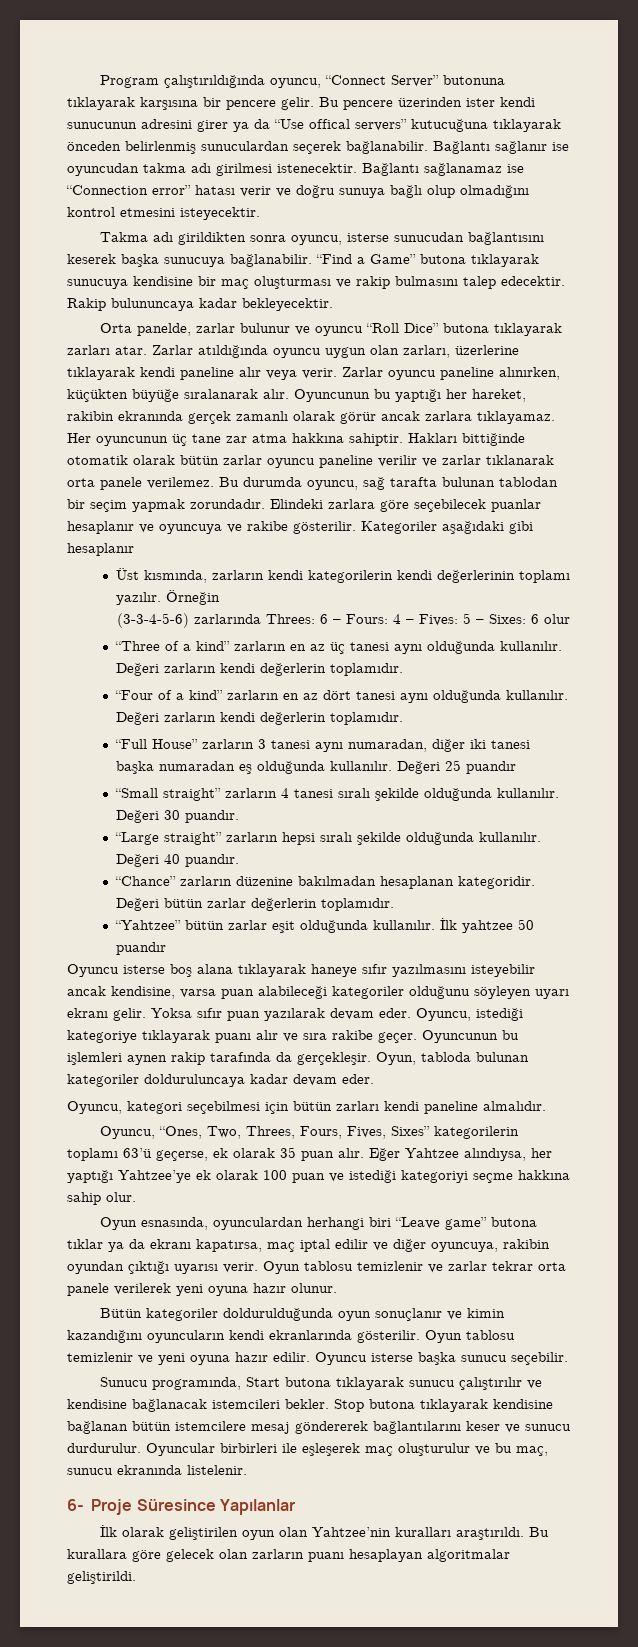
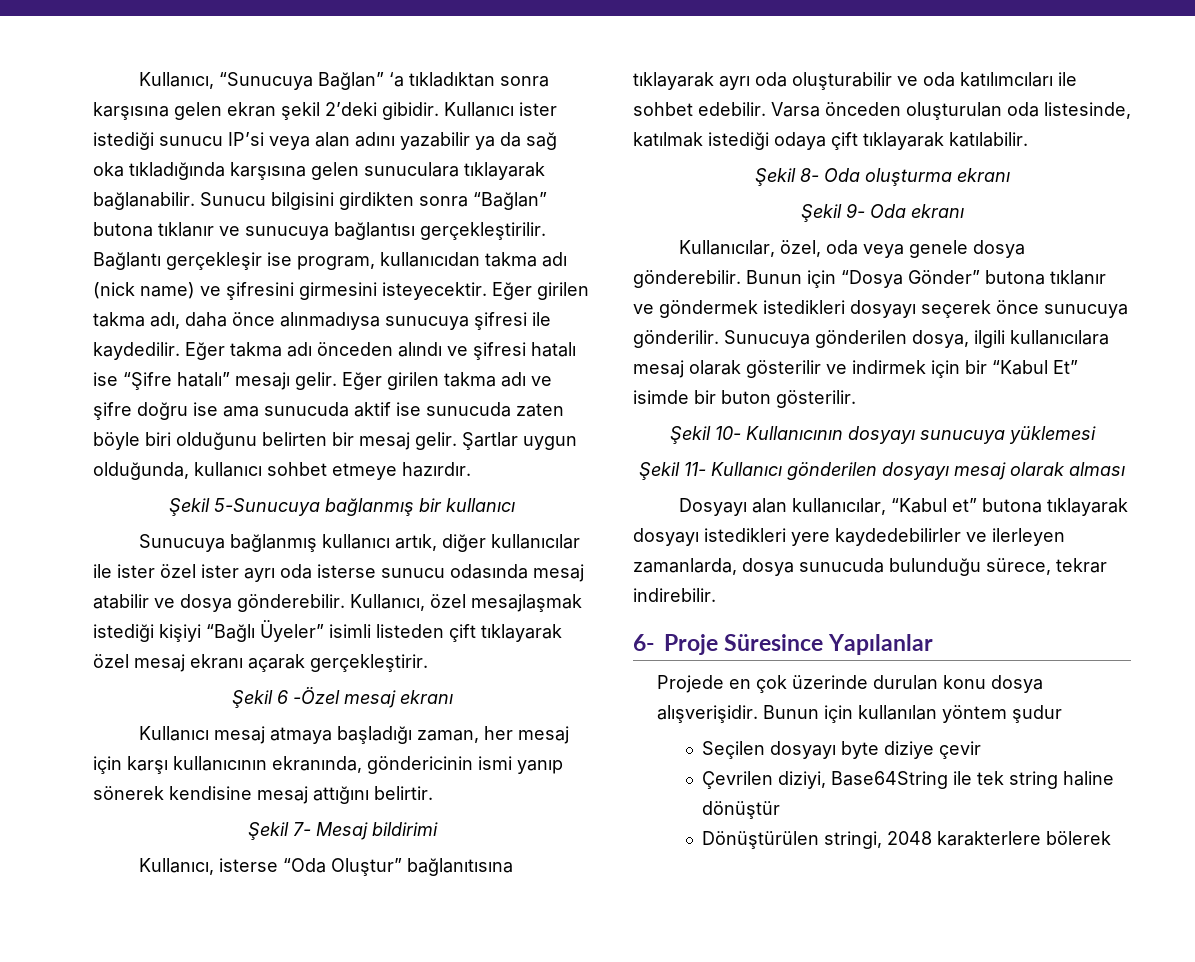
- Program çalıştırıldığında oyuncu, “Connect Server” butonuna tıklayarak karşısına bir pencere gelir. Bu pencere üzerinden ister kendi sunucunun adresini girer ya da “Use offical servers” kutucuğuna tıklayarak önceden belirlenmiş sunuculardan seçerek bağlanabilir. Bağlantı sağlanır ise oyuncudan takma adı girilmesi istenecektir. Bağlantı sağlanamaz ise “Connection error” hatası verir ve doğru sunuya bağlı olup olmadığını kontrol etmesini isteyecektir.
- Takma adı girildikten sonra oyuncu, isterse sunucudan bağlantısını keserek başka sunucuya bağlanabilir. “Find a Game” butona tıklayarak sunucuya kendisine bir maç oluşturması ve rakip bulmasını talep edecektir. Rakip bulununcaya kadar bekleyecektir.
- Orta panelde, zarlar bulunur ve oyuncu “Roll Dice” butona tıklayarak zarları atar. Zarlar atıldığında oyuncu uygun olan zarları, üzerlerine tıklayarak kendi paneline alır veya verir. Zarlar oyuncu paneline alınırken, küçükten büyüğe sıralanarak alır. Oyuncunun bu yaptığı her hareket, rakibin ekranında gerçek zamanlı olarak görür ancak zarlara tıklayamaz. Her oyuncunun üç tane zar atma hakkına sahiptir. Hakları bittiğinde otomatik olarak bütün zarlar oyuncu paneline verilir ve zarlar tıklanarak orta panele verilemez. Bu durumda oyuncu, sağ tarafta bulunan tablodan bir seçim yapmak zorundadır. Elindeki zarlara göre seçebilecek puanlar hesaplanır ve oyuncuya ve rakibe gösterilir. Kategoriler aşağıdaki gibi hesaplanır
- Üst kısmında, zarların kendi kategorilerin kendi değerlerinin toplamı yazılır. Örneğin
- (3-3-4-5-6) zarlarında Threes: 6 – Fours: 4 – Fives: 5 – Sixes: 6 olur
- “Three of a kind” zarların en az üç tanesi aynı olduğunda kullanılır. Değeri zarların kendi değerlerin toplamıdır.
- “Four of a kind” zarların en az dört tanesi aynı olduğunda kullanılır. Değeri zarların kendi değerlerin toplamıdır.
- “Full House” zarların 3 tanesi aynı numaradan, diğer iki tanesi başka numaradan eş olduğunda kullanılır. Değeri 25 puandır
- “Small straight” zarların 4 tanesi sıralı şekilde olduğunda kullanılır. Değeri 30 puandır.
- “Large straight” zarların hepsi sıralı şekilde olduğunda kullanılır. Değeri 40 puandır.
- “Chance” zarların düzenine bakılmadan hesaplanan kategoridir. Değeri bütün zarlar değerlerin toplamıdır.
- “Yahtzee” bütün zarlar eşit olduğunda kullanılır. İlk yahtzee 50 puandır
- Oyuncu isterse boş alana tıklayarak haneye sıfır yazılmasını isteyebilir ancak kendisine, varsa puan alabileceği kategoriler olduğunu söyleyen uyarı ekranı gelir. Yoksa sıfır puan yazılarak devam eder. Oyuncu, istediği kategoriye tıklayarak puanı alır ve sıra rakibe geçer. Oyuncunun bu işlemleri aynen rakip tarafında da gerçekleşir. Oyun, tabloda bulunan kategoriler dolduruluncaya kadar devam eder.
- Oyuncu, kategori seçebilmesi için bütün zarları kendi paneline almalıdır.
- Oyuncu, “Ones, Two, Threes, Fours, Fives, Sixes” kategorilerin toplamı 63’ü geçerse, ek olarak 35 puan alır. Eğer Yahtzee alındıysa, her yaptığı Yahtzee’ye ek olarak 100 puan ve istediği kategoriyi seçme hakkına sahip olur.
- Oyun esnasında, oyunculardan herhangi biri “Leave game” butona tıklar ya da ekranı kapatırsa, maç iptal edilir ve diğer oyuncuya, rakibin oyundan çıktığı uyarısı verir. Oyun tablosu temizlenir ve zarlar tekrar orta panele verilerek yeni oyuna hazır olunur.
- Bütün kategoriler doldurulduğunda oyun sonuçlanır ve kimin kazandığını oyuncuların kendi ekranlarında gösterilir. Oyun tablosu temizlenir ve yeni oyuna hazır edilir. Oyuncu isterse başka sunucu seçebilir.
- Sunucu programında, Start butona tıklayarak sunucu çalıştırılır ve kendisine bağlanacak istemcileri bekler. Stop butona tıklayarak kendisine bağlanan bütün istemcilere mesaj göndererek bağlantılarını keser ve sunucu durdurulur. Oyuncular birbirleri ile eşleşerek maç oluşturulur ve bu maç, sunucu ekranında listelenir.
+ Kullanıcı, “Sunucuya Bağlan” ‘a tıkladıktan sonra karşısına gelen ekran şekil 2’deki gibidir. Kullanıcı ister istediği sunucu IP’si veya alan adını yazabilir ya da sağ oka tıkladığında karşısına gelen sunuculara tıklayarak bağlanabilir. Sunucu bilgisini girdikten sonra “Bağlan” butona tıklanır ve sunucuya bağlantısı gerçekleştirilir. Bağlantı gerçekleşir ise program, kullanıcıdan takma adı (nick name) ve şifresini girmesini isteyecektir. Eğer girilen takma adı, daha önce alınmadıysa sunucuya şifresi ile kaydedilir. Eğer takma adı önceden alındı ve şifresi hatalı ise “Şifre hatalı” mesajı gelir. Eğer girilen takma adı ve şifre doğru ise ama sunucuda aktif ise sunucuda zaten böyle biri olduğunu belirten bir mesaj gelir. Şartlar uygun olduğunda, kullanıcı sohbet etmeye hazırdır.
+ Şekil 5-Sunucuya bağlanmış bir kullanıcı
+ Sunucuya bağlanmış kullanıcı artık, diğer kullanıcılar ile ister özel ister ayrı oda isterse sunucu odasında mesaj atabilir ve dosya gönderebilir. Kullanıcı, özel mesajlaşmak istediği kişiyi “Bağlı Üyeler” isimli listeden çift tıklayarak özel mesaj ekranı açarak gerçekleştirir.
+ Şekil 6 -Özel mesaj ekranı
+ Kullanıcı mesaj atmaya başladığı zaman, her mesaj için karşı kullanıcının ekranında, göndericinin ismi yanıp sönerek kendisine mesaj attığını belirtir.
+ Şekil 7- Mesaj bildirimi
+ Kullanıcı, isterse “Oda Oluştur” bağlanıtısına tıklayarak ayrı oda oluşturabilir ve oda katılımcıları ile sohbet edebilir. Varsa önceden oluşturulan oda listesinde, katılmak istediği odaya çift tıklayarak katılabilir.
+ Şekil 8- Oda oluşturma ekranı
+ Şekil 9- Oda ekranı
+ Kullanıcılar, özel, oda veya genele dosya gönderebilir. Bunun için “Dosya Gönder” butona tıklanır ve göndermek istedikleri dosyayı seçerek önce sunucuya gönderilir. Sunucuya gönderilen dosya, ilgili kullanıcılara mesaj olarak gösterilir ve indirmek için bir “Kabul Et” isimde bir buton gösterilir.
+ Şekil 10- Kullanıcının dosyayı sunucuya yüklemesi
+ Şekil 11- Kullanıcı gönderilen dosyayı mesaj olarak alması
+ Dosyayı alan kullanıcılar, “Kabul et” butona tıklayarak dosyayı istedikleri yere kaydedebilirler ve ilerleyen zamanlarda, dosya sunucuda bulunduğu sürece, tekrar indirebilir.
  6- Proje Süresince Yapılanlar
- İlk olarak geliştirilen oyun olan Yahtzee’nin kuralları araştırıldı. Bu kurallara göre gelecek olan zarların puanı hesaplayan algoritmalar geliştirildi.
+ Projede en çok üzerinde durulan konu dosya alışverişidir. Bunun için kullanılan yöntem şudur
+ Seçilen dosyayı byte diziye çevir
+ Çevrilen diziyi, Base64String ile tek string haline dönüştür
+ Dönüştürülen stringi, 2048 karakterlere bölerek

